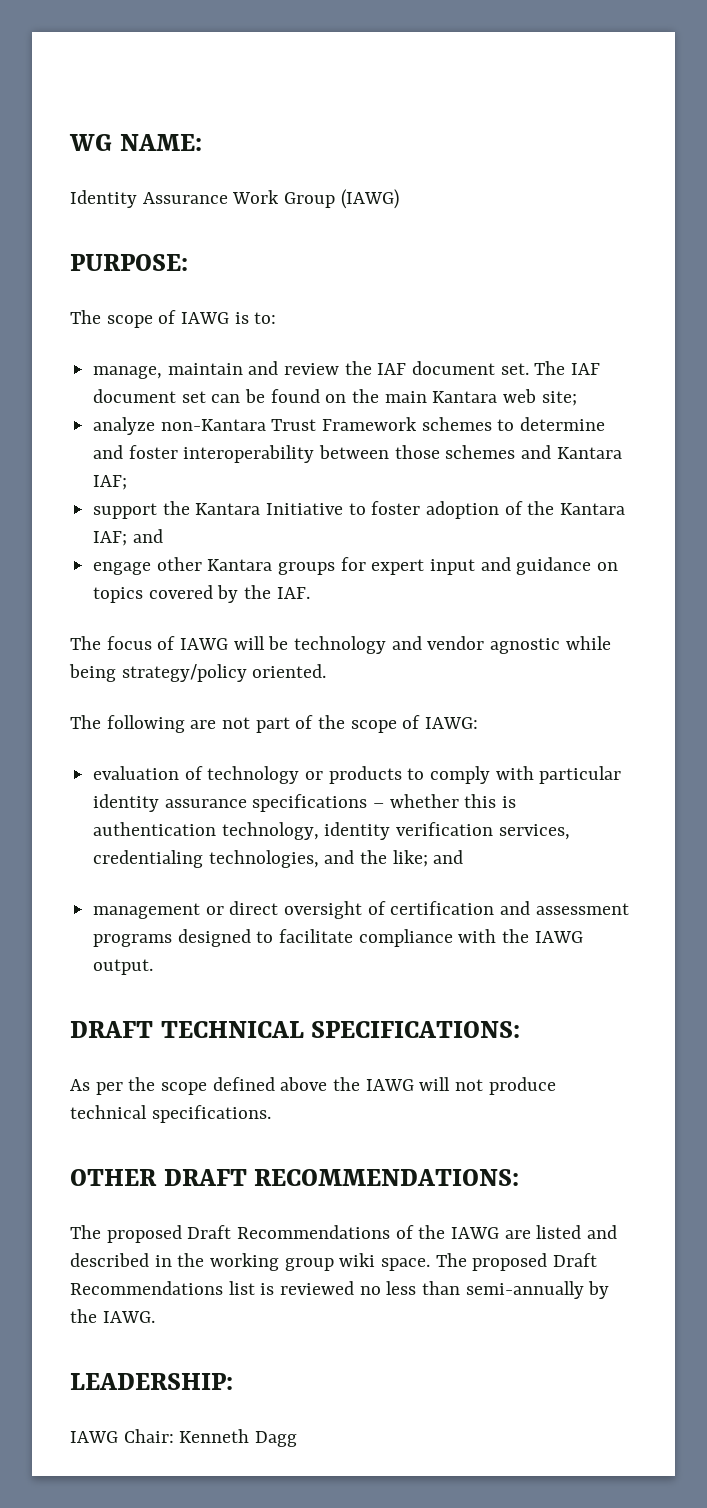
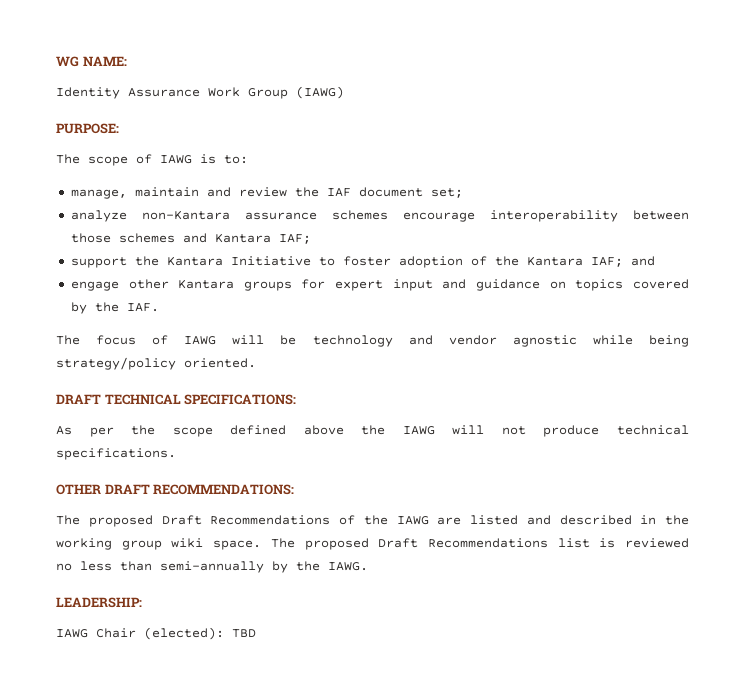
- manage, maintain and review the IAF document set. The IAF document set can be found on the main Kantara web site;
- analyze non-Kantara Trust Framework schemes to determine and foster interoperability between those schemes and Kantara IAF;
+ manage, maintain and review the IAF document set;
+ analyze non-Kantara assurance schemes encourage interoperability between those schemes and Kantara IAF;
- The following are not part of the scope of IAWG:
- evaluation of technology or products to comply with particular identity assurance specifications – whether this is authentication technology, identity verification services, credentialing technologies, and the like; and
- management or direct oversight of certification and assessment programs designed to facilitate compliance with the IAWG output.
- IAWG Chair: Kenneth Dagg
+ IAWG Chair (elected): TBD

